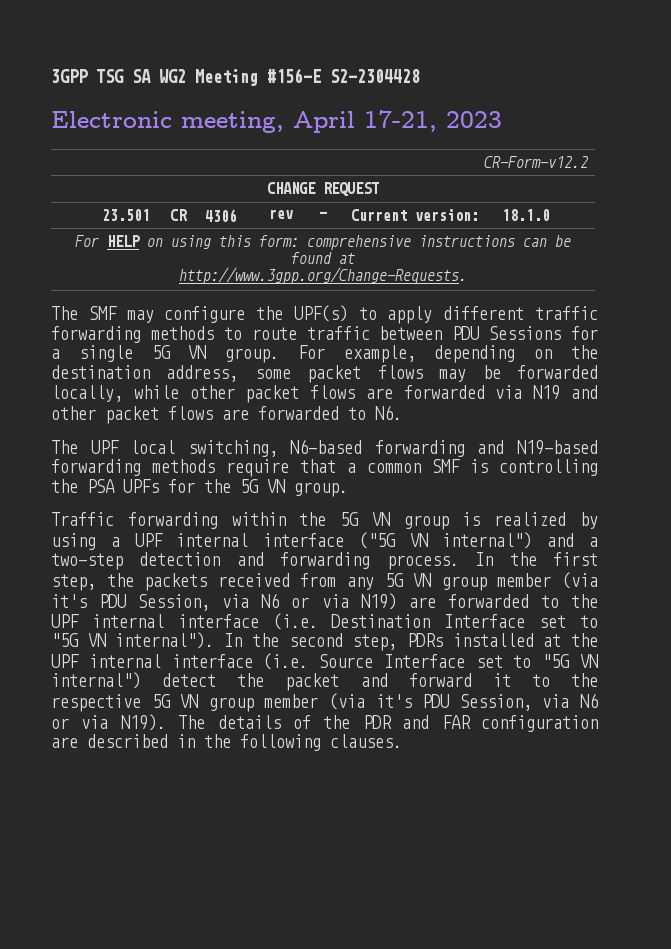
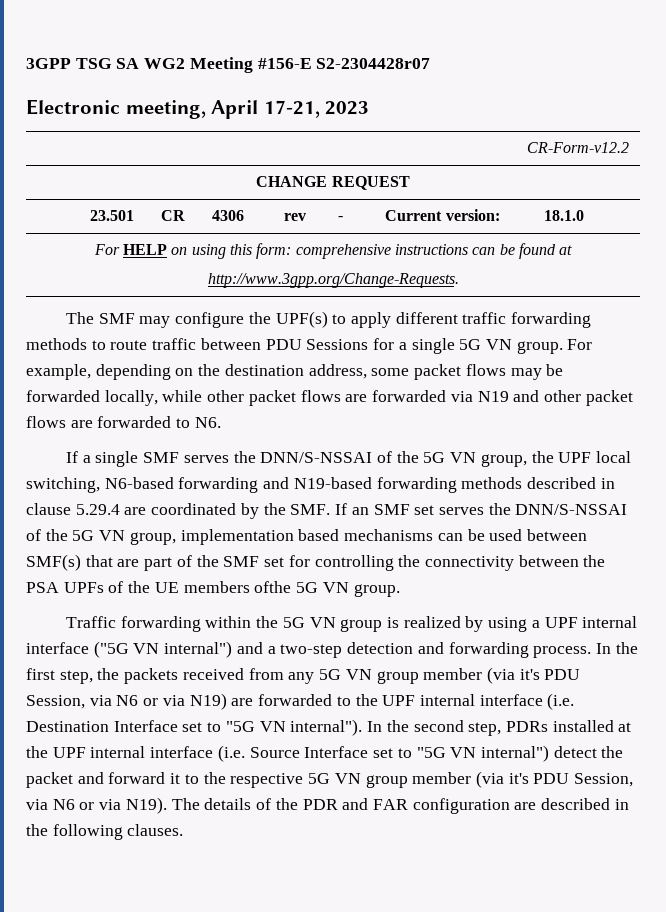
- 3GPP TSG SA WG2 Meeting #156-E S2-2304428
+ 3GPP TSG SA WG2 Meeting #156-E S2-2304428r07
- The UPF local switching, N6-based forwarding and N19-based forwarding methods require that a common SMF is controlling the PSA UPFs for the 5G VN group.
+ If a single SMF serves the DNN/S-NSSAI of the 5G VN group, the UPF local switching, N6-based forwarding and N19-based forwarding methods described in clause 5.29.4 are coordinated by the SMF. If an SMF set serves the DNN/S-NSSAI of the 5G VN group, implementation based mechanisms can be used between SMF(s) that are part of the SMF set for controlling the connectivity between the PSA UPFs of the UE members ofthe 5G VN group.

